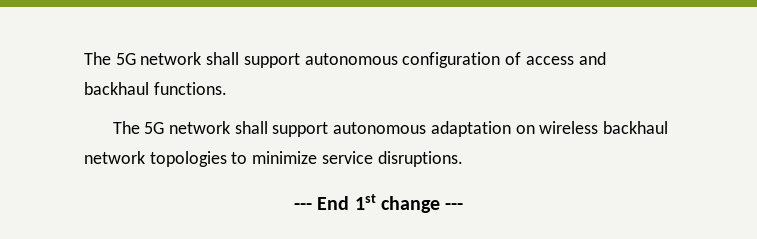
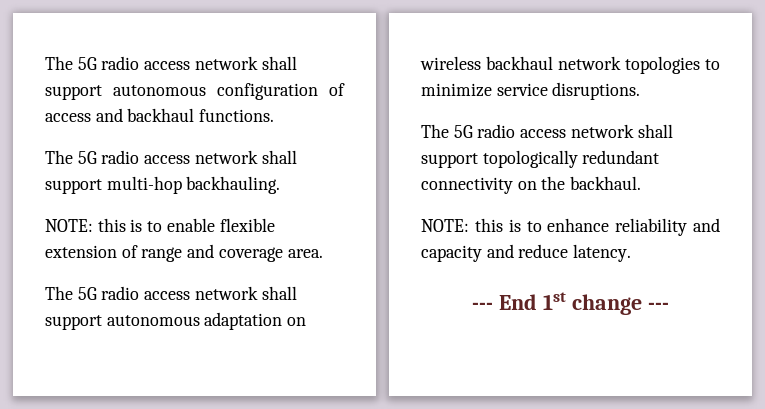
- The 5G network shall support autonomous configuration of access and backhaul functions.
+ The 5G radio access network shall support autonomous configuration of access and backhaul functions.
- The 5G network shall support autonomous adaptation on wireless backhaul network topologies to minimize service disruptions.
+ The 5G radio access network shall support multi-hop backhauling.
+ NOTE: this is to enable flexible extension of range and coverage area.
+ The 5G radio access network shall support autonomous adaptation on wireless backhaul network topologies to minimize service disruptions.
+ The 5G radio access network shall support topologically redundant connectivity on the backhaul.
+ NOTE: this is to enhance reliability and capacity and reduce latency.

